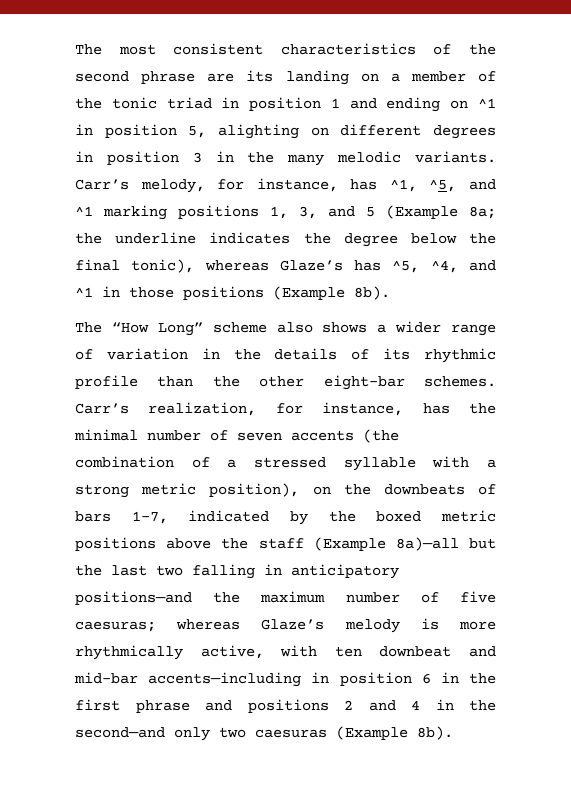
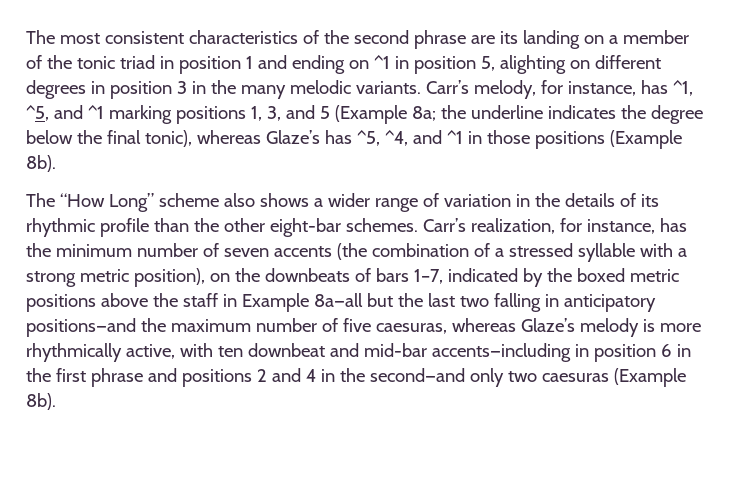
- Carr’s realization, for instance, has the minimal number of seven accents (the combination of a stressed syllable with a strong metric position), on the downbeats of bars 1–7, indicated by the boxed metric positions above the staff (Example 8a)—all but the last two falling in anticipatory positions—and the maximum number of five caesuras; whereas Glaze’s melody is more rhythmically active, with ten downbeat and mid-bar accents—including in position 6 in the first phrase and positions 2 and 4 in the second—and only two caesuras (Example 8b).
+ Carr’s realization, for instance, has the minimum number of seven accents (the combination of a stressed syllable with a strong metric position), on the downbeats of bars 1–7, indicated by the boxed metric positions above the staff in Example 8a—all but the last two falling in anticipatory positions—and the maximum number of five caesuras, whereas Glaze’s melody is more rhythmically active, with ten downbeat and mid-bar accents—including in position 6 in the first phrase and positions 2 and 4 in the second—and only two caesuras (Example 8b).

